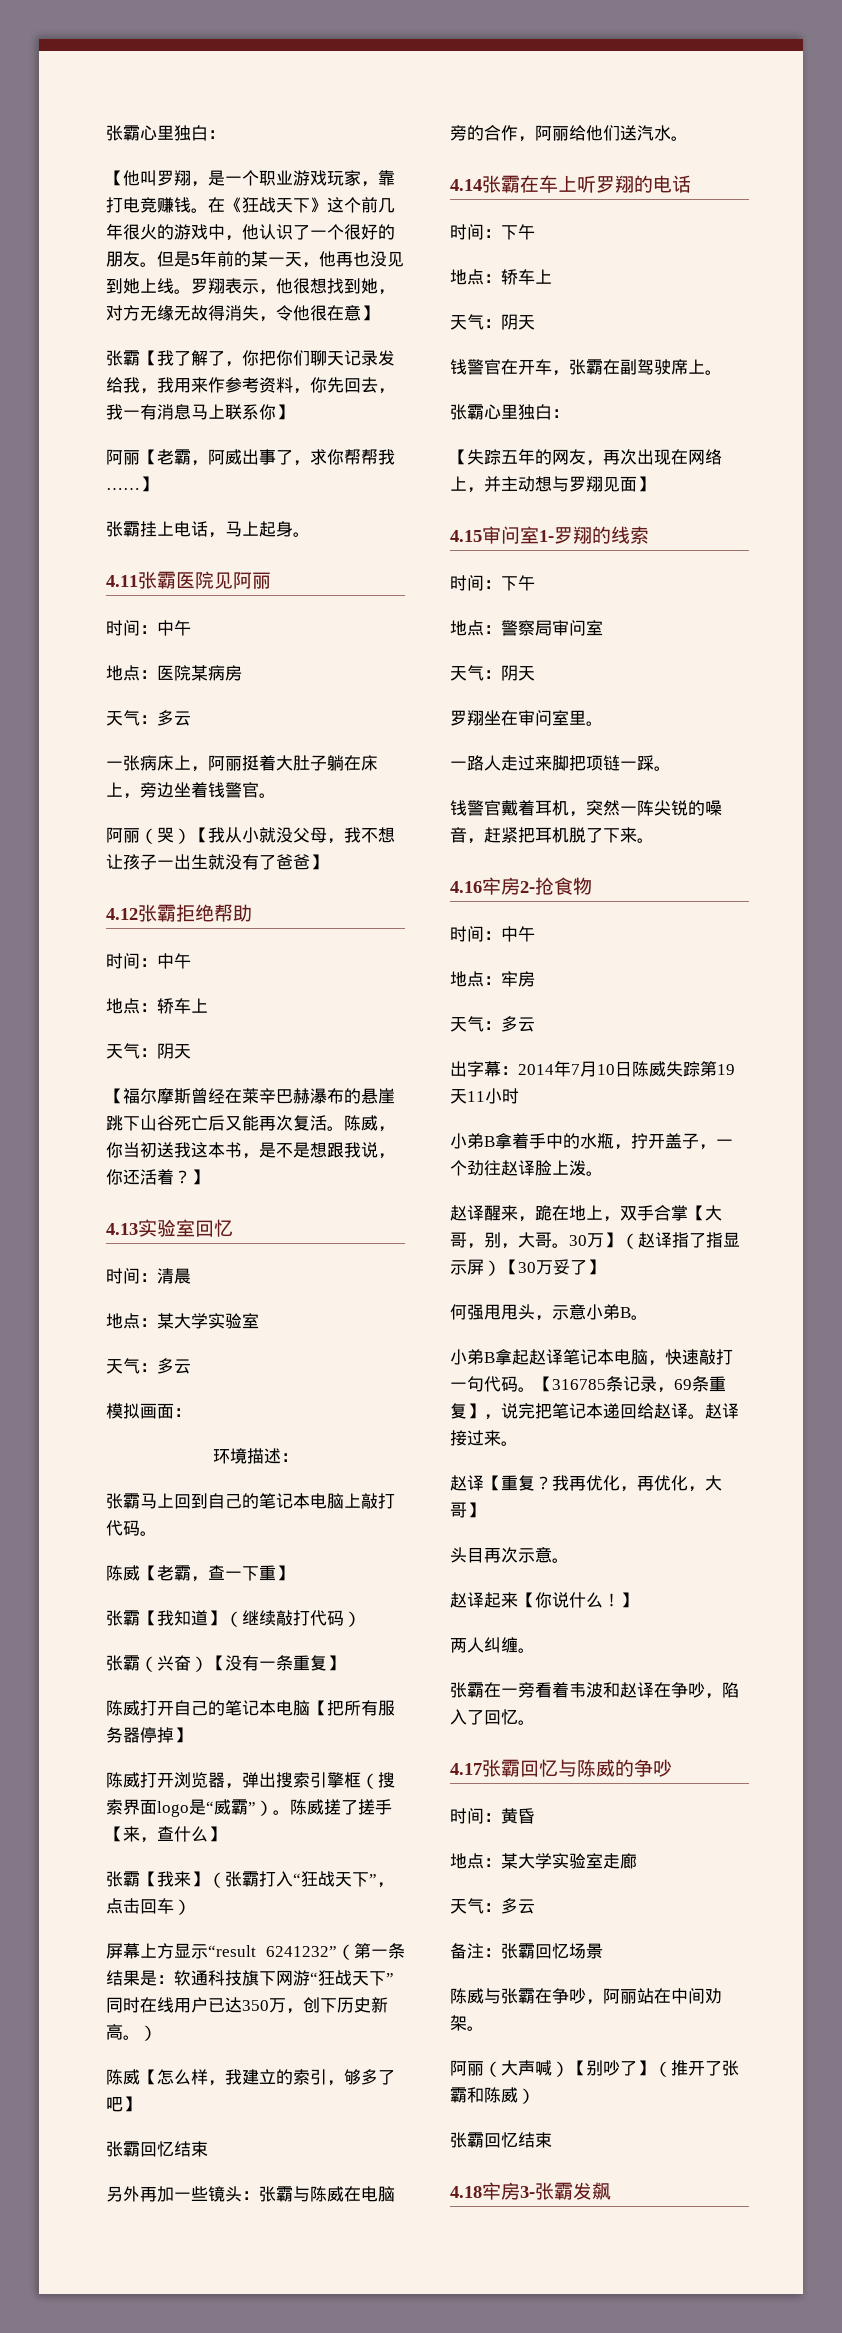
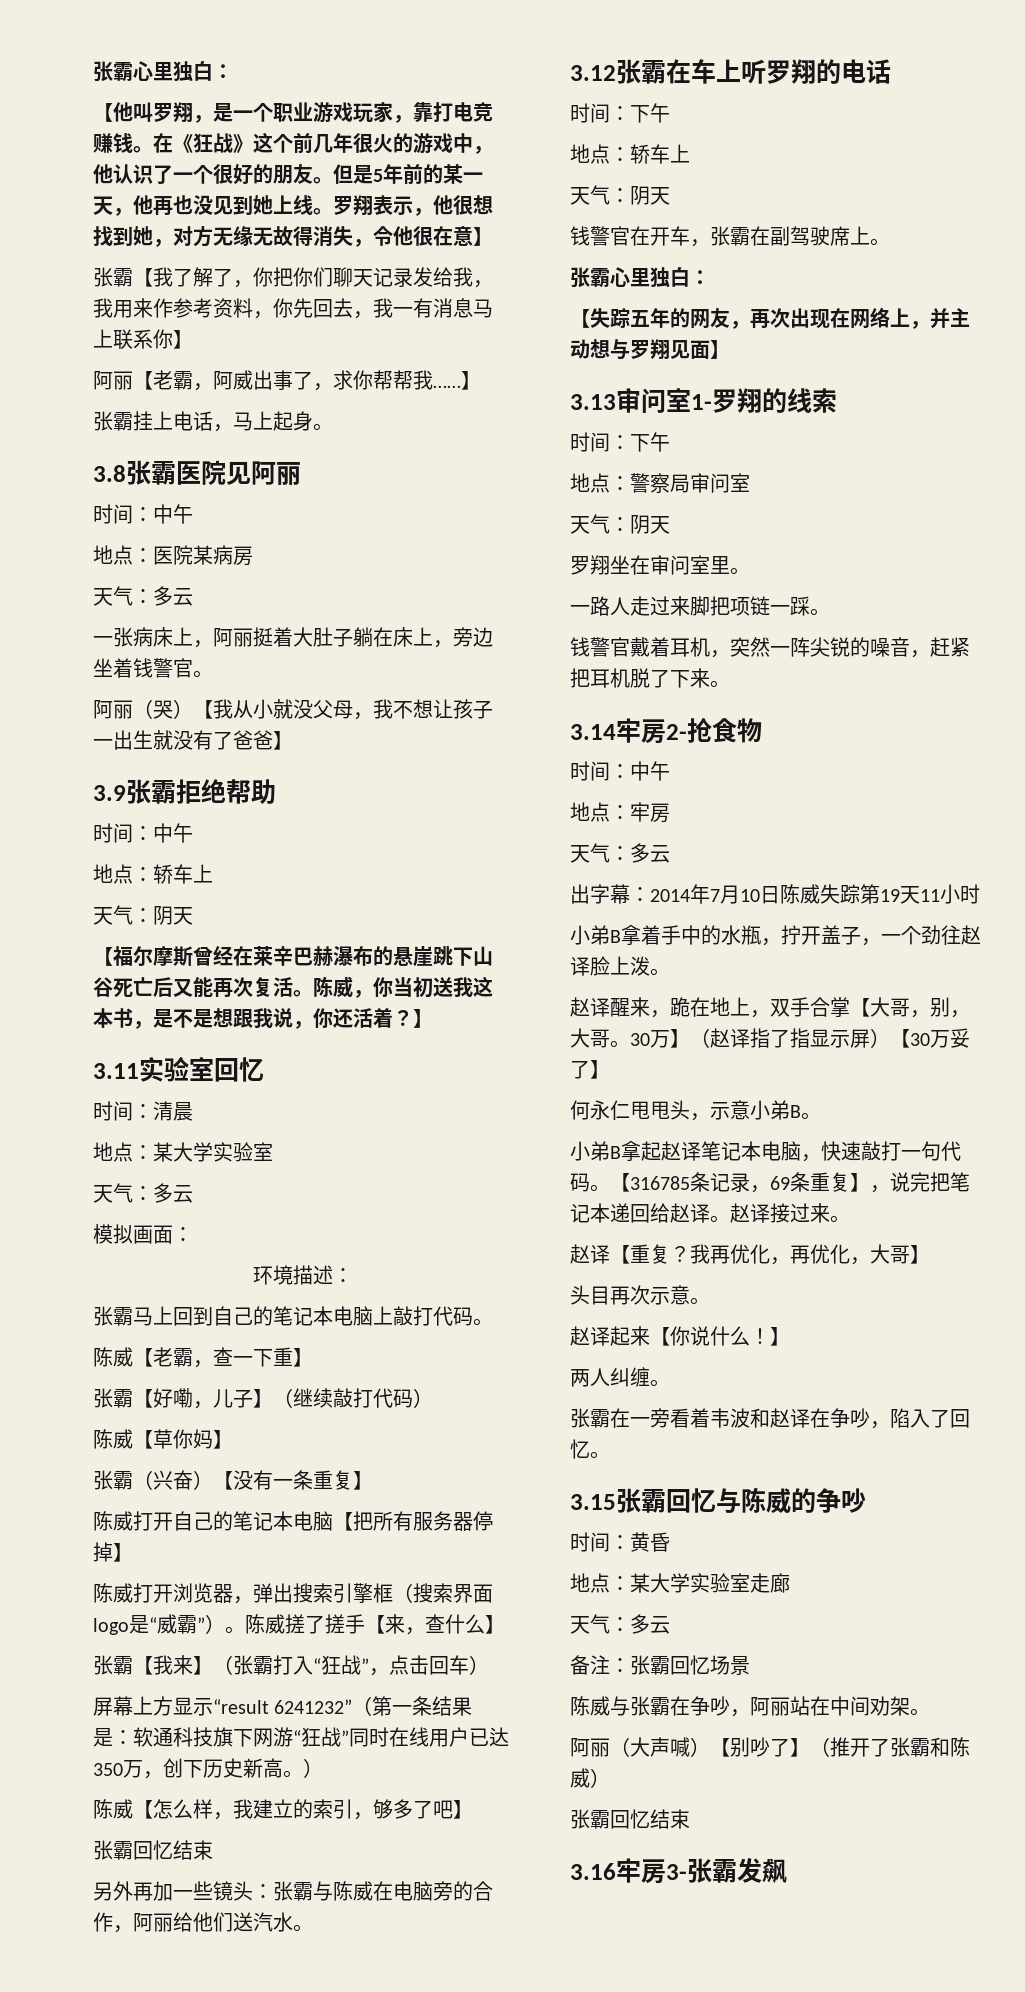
- 在《狂战天下》这个前几年很火的游戏中，他认识了一个很好的朋友。
+ 在《狂战》这个前几年很火的游戏中，他认识了一个很好的朋友。
- 4.11张霸医院见阿丽
+ 3.8张霸医院见阿丽
- 4.12张霸拒绝帮助
+ 3.9张霸拒绝帮助
- 4.13实验室回忆
+ 3.11实验室回忆
- 张霸【我知道】（继续敲打代码）
+ 张霸【好嘞，儿子】（继续敲打代码）
+ 陈威【草你妈】
- 张霸【我来】（张霸打入“狂战天下”，点击回车）
+ 张霸【我来】（张霸打入“狂战”，点击回车）
- 屏幕上方显示“result 6241232”（第一条结果是：软通科技旗下网游“狂战天下”同时在线用户已达350万，创下历史新高。）
+ 屏幕上方显示“result 6241232”（第一条结果是：软通科技旗下网游“狂战”同时在线用户已达350万，创下历史新高。）
- 4.14张霸在车上听罗翔的电话
+ 3.12张霸在车上听罗翔的电话
- 4.15审问室1-罗翔的线索
+ 3.13审问室1-罗翔的线索
- 4.16牢房2-抢食物
+ 3.14牢房2-抢食物
- 何强甩甩头，示意小弟B。
+ 何永仁甩甩头，示意小弟B。
- 4.17张霸回忆与陈威的争吵
+ 3.15张霸回忆与陈威的争吵
- 4.18牢房3-张霸发飙
+ 3.16牢房3-张霸发飙

